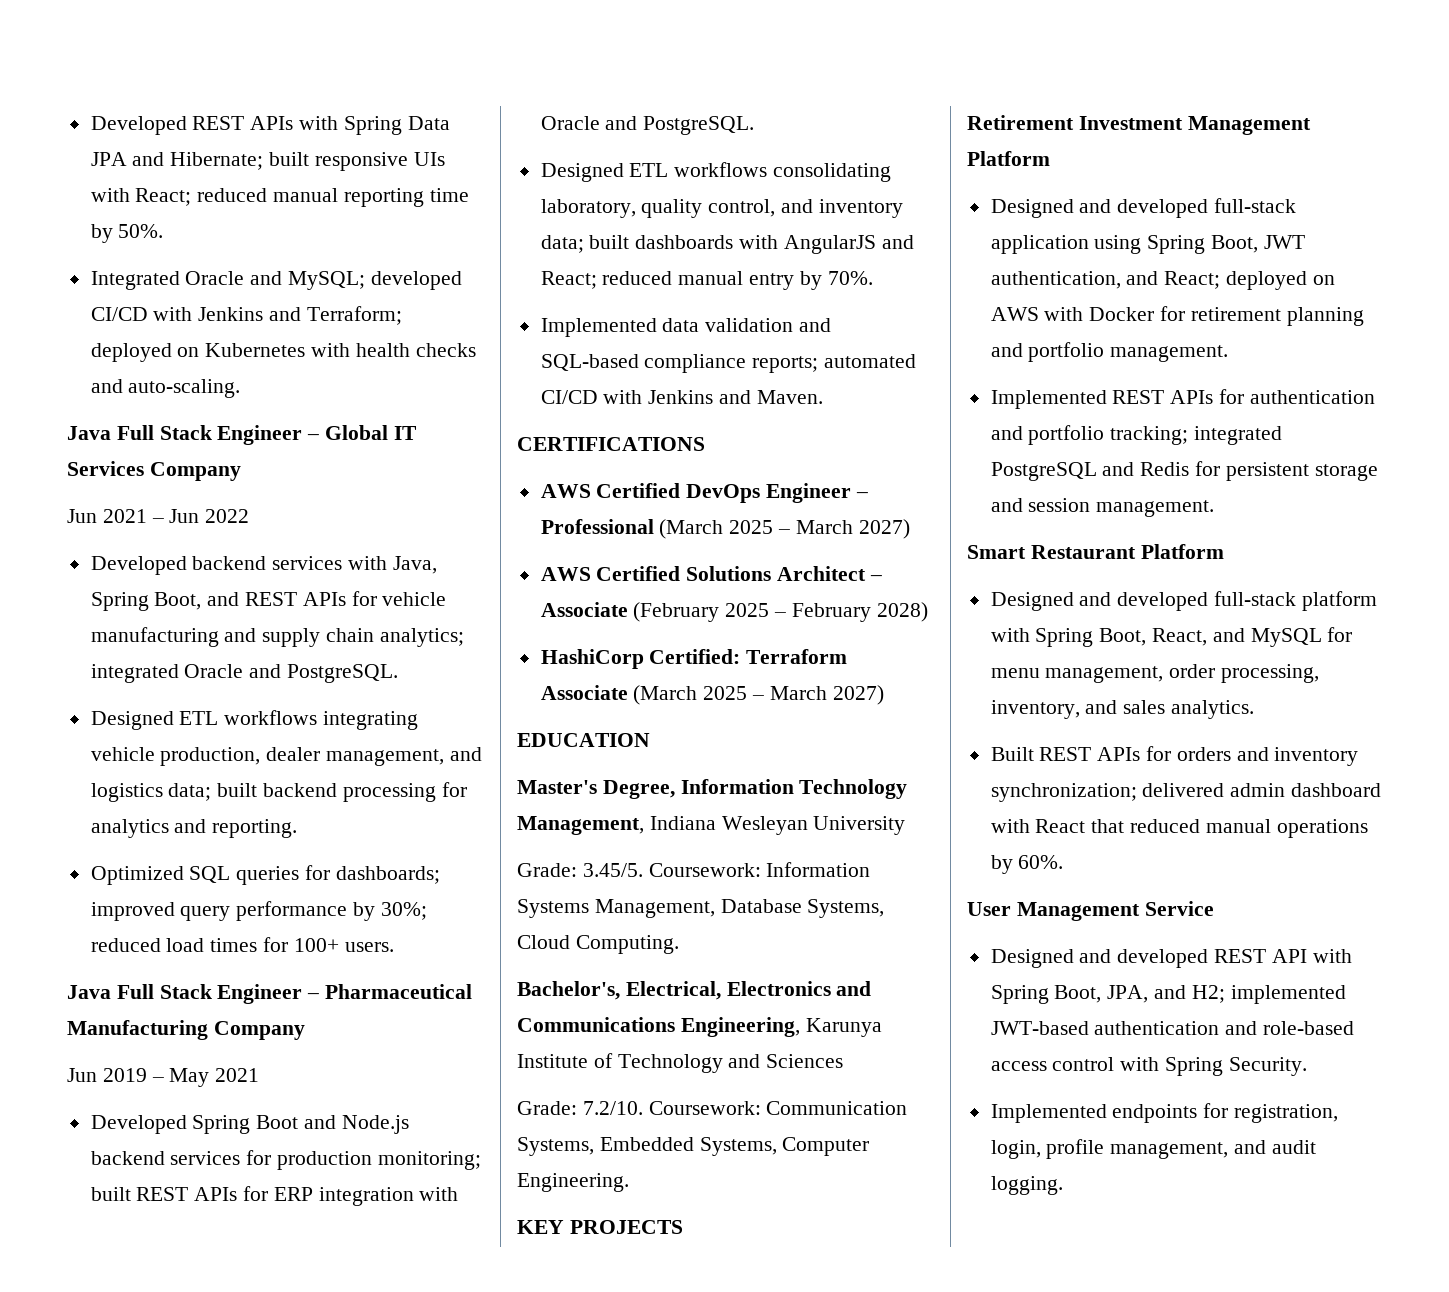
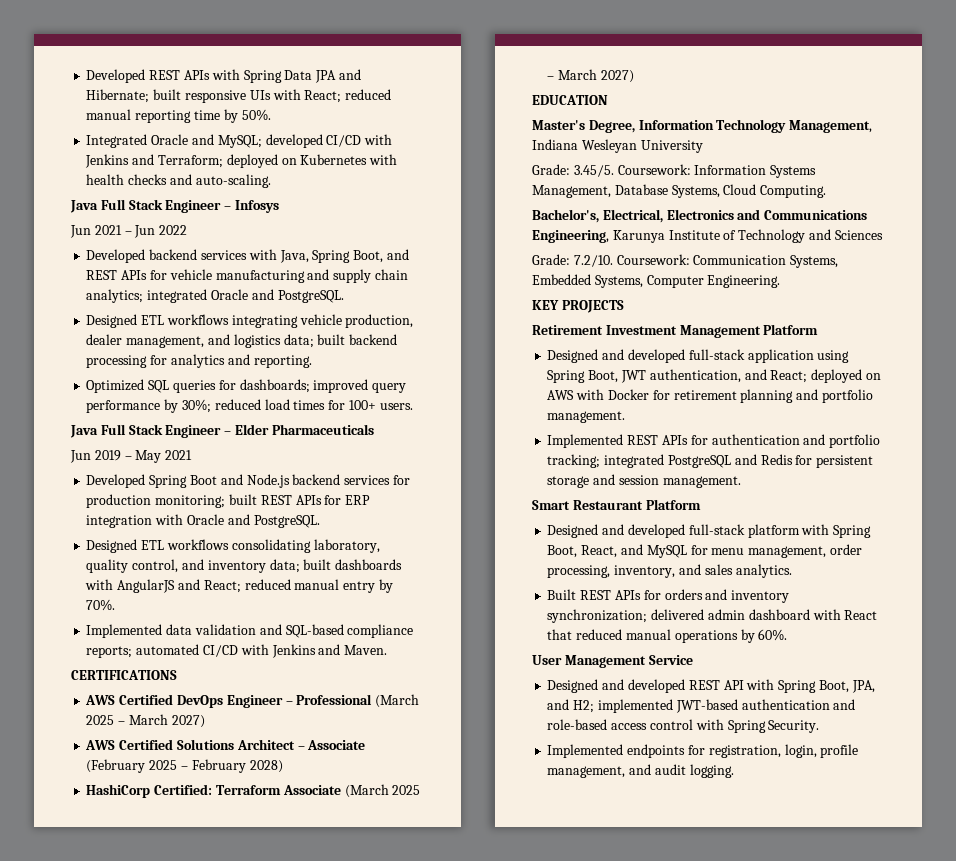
- Java Full Stack Engineer – Global IT Services Company
+ Java Full Stack Engineer – Infosys
- Java Full Stack Engineer – Pharmaceutical Manufacturing Company
+ Java Full Stack Engineer – Elder Pharmaceuticals

